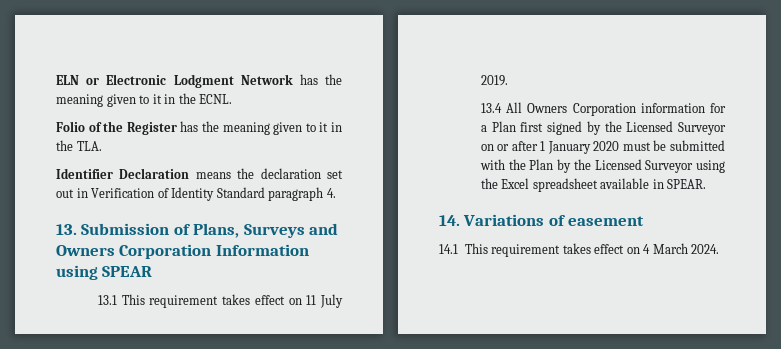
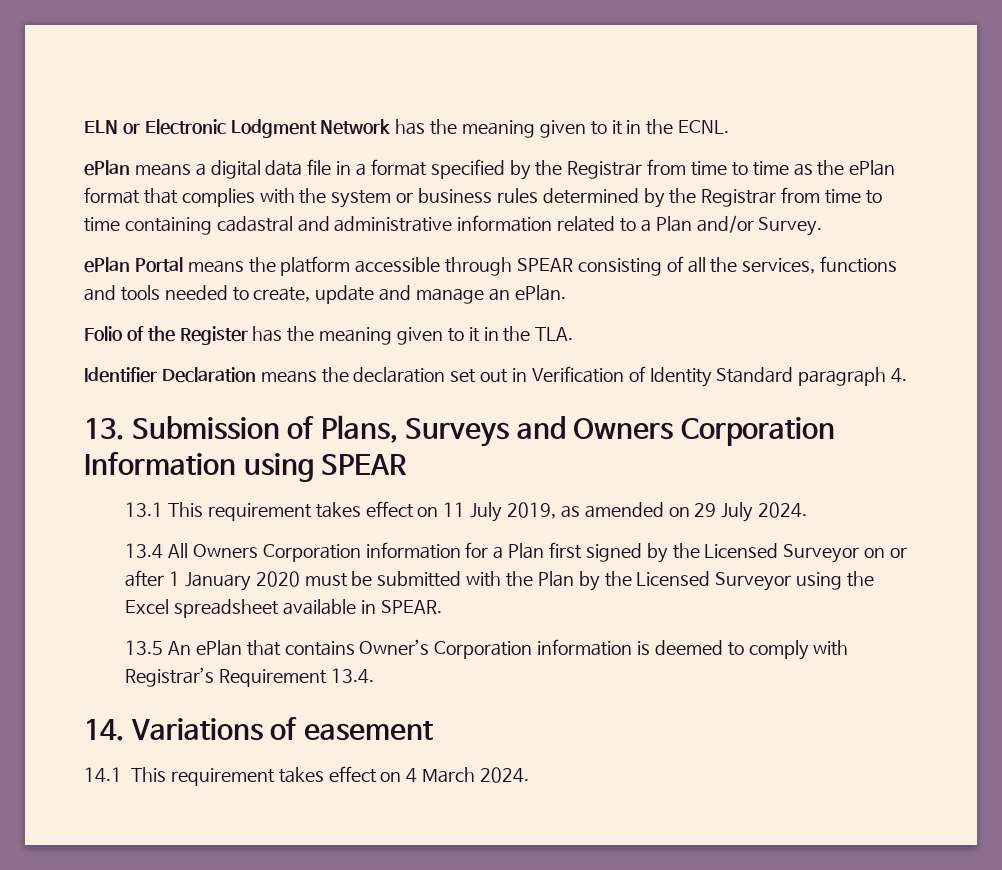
+ ePlan means a digital data file in a format specified by the Registrar from time to time as the ePlan format that complies with the system or business rules determined by the Registrar from time to time containing cadastral and administrative information related to a Plan and/or Survey.
+ ePlan Portal means the platform accessible through SPEAR consisting of all the services, functions and tools needed to create, update and manage an ePlan.
- 13.1 This requirement takes effect on 11 July 2019.
+ 13.1 This requirement takes effect on 11 July 2019, as amended on 29 July 2024.
+ 13.5 An ePlan that contains Owner’s Corporation information is deemed to comply with Registrar’s Requirement 13.4.

